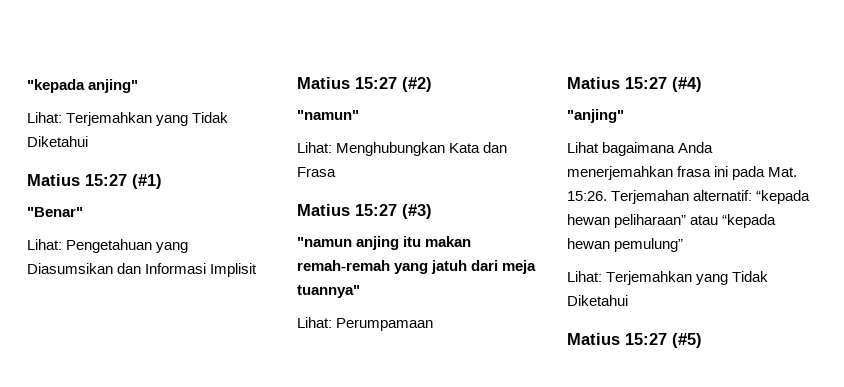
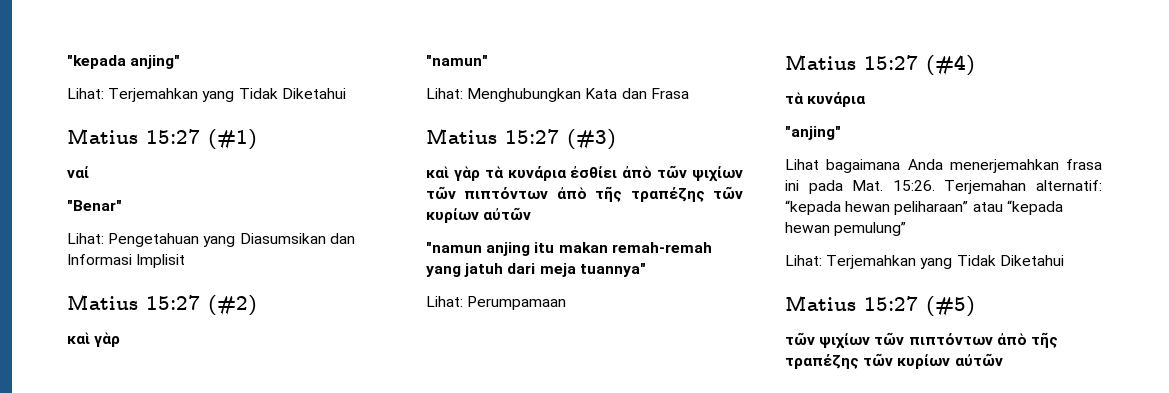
+ ναί
  Matius 15:27 (#2)
+ καὶ γὰρ
+ καὶ γὰρ τὰ κυνάρια ἐσθίει ἀπὸ τῶν ψιχίων τῶν πιπτόντων ἀπὸ τῆς τραπέζης τῶν κυρίων αὐτῶν
  Matius 15:27 (#4)
+ τὰ κυνάρια
  Matius 15:27 (#5)
+ τῶν ψιχίων τῶν πιπτόντων ἀπὸ τῆς τραπέζης τῶν κυρίων αὐτῶν

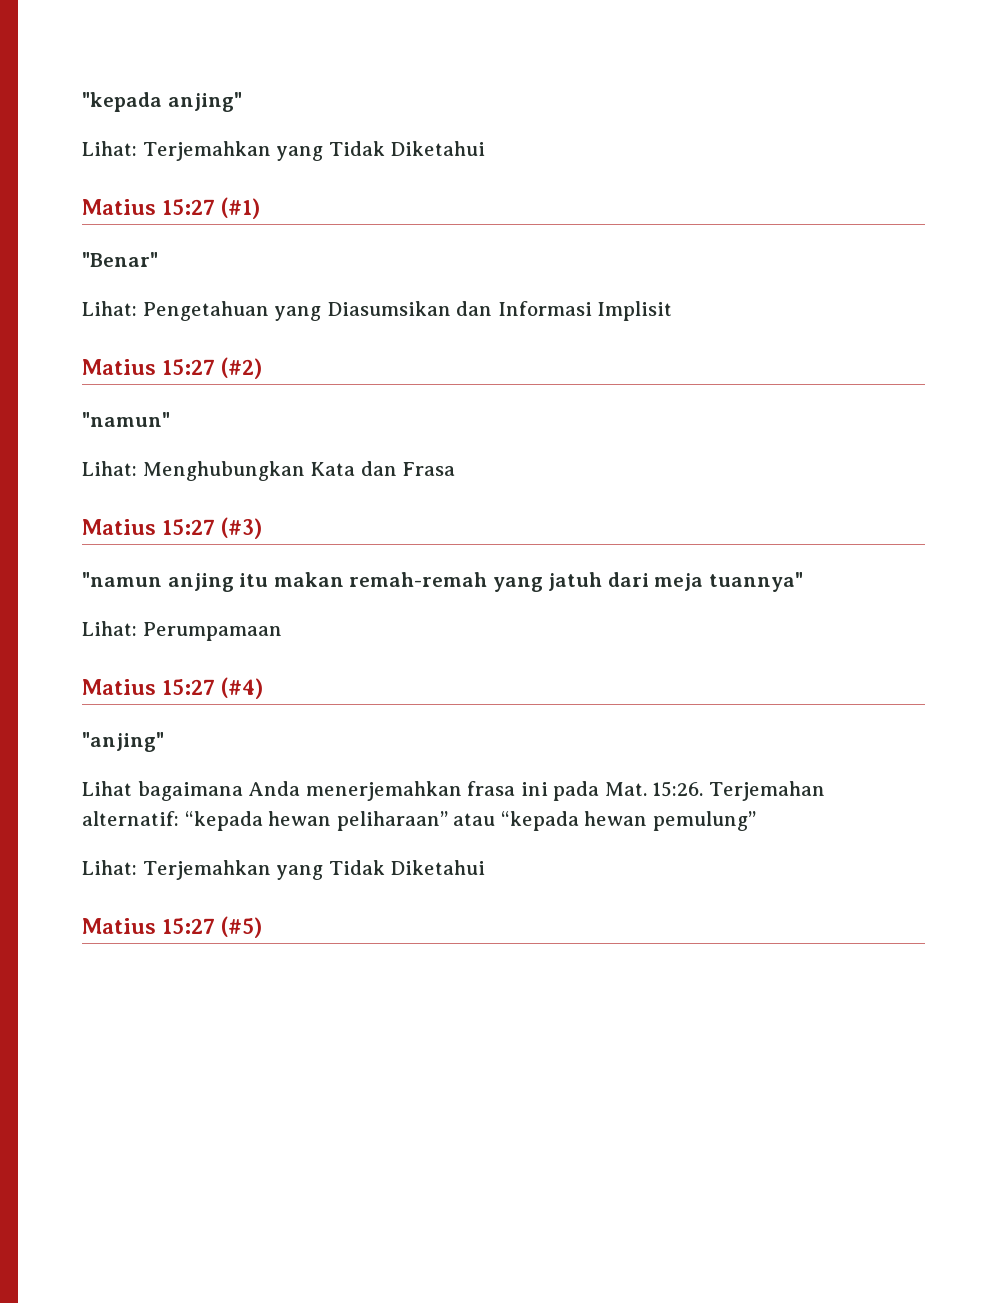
- ναί
  Matius 15:27 (#2)
- καὶ γὰρ
- καὶ γὰρ τὰ κυνάρια ἐσθίει ἀπὸ τῶν ψιχίων τῶν πιπτόντων ἀπὸ τῆς τραπέζης τῶν κυρίων αὐτῶν
  Matius 15:27 (#4)
- τὰ κυνάρια
  Matius 15:27 (#5)
- τῶν ψιχίων τῶν πιπτόντων ἀπὸ τῆς τραπέζης τῶν κυρίων αὐτῶν

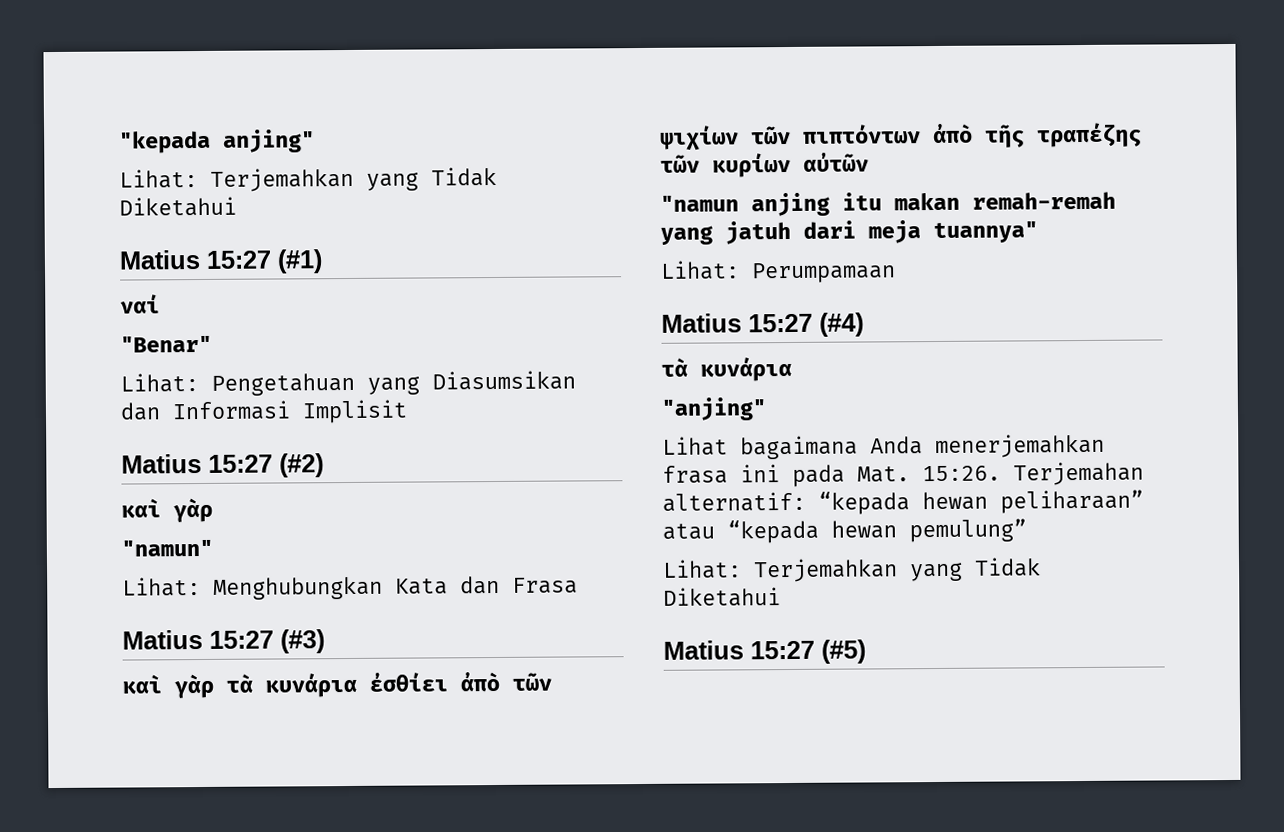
+ ναί
  Matius 15:27 (#2)
+ καὶ γὰρ
+ καὶ γὰρ τὰ κυνάρια ἐσθίει ἀπὸ τῶν ψιχίων τῶν πιπτόντων ἀπὸ τῆς τραπέζης τῶν κυρίων αὐτῶν
  Matius 15:27 (#4)
+ τὰ κυνάρια

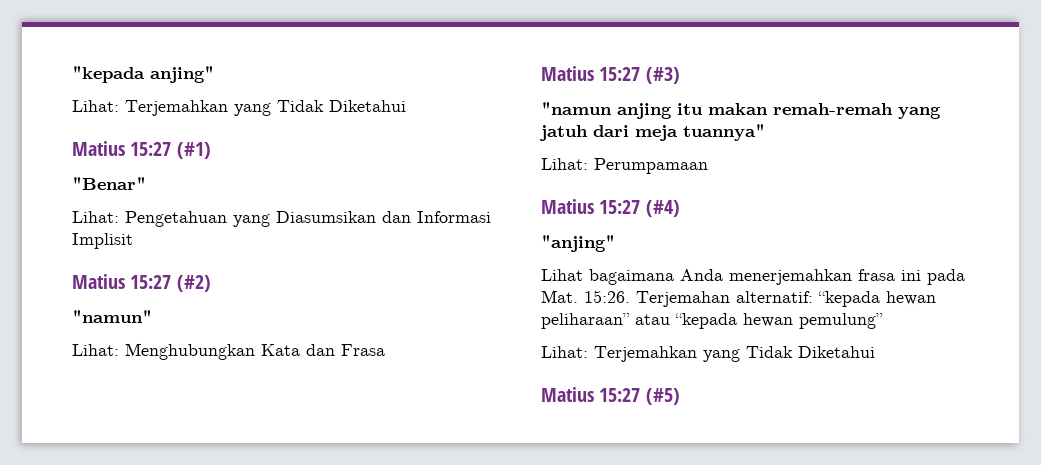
- ναί
  Matius 15:27 (#2)
- καὶ γὰρ
- καὶ γὰρ τὰ κυνάρια ἐσθίει ἀπὸ τῶν ψιχίων τῶν πιπτόντων ἀπὸ τῆς τραπέζης τῶν κυρίων αὐτῶν
  Matius 15:27 (#4)
- τὰ κυνάρια

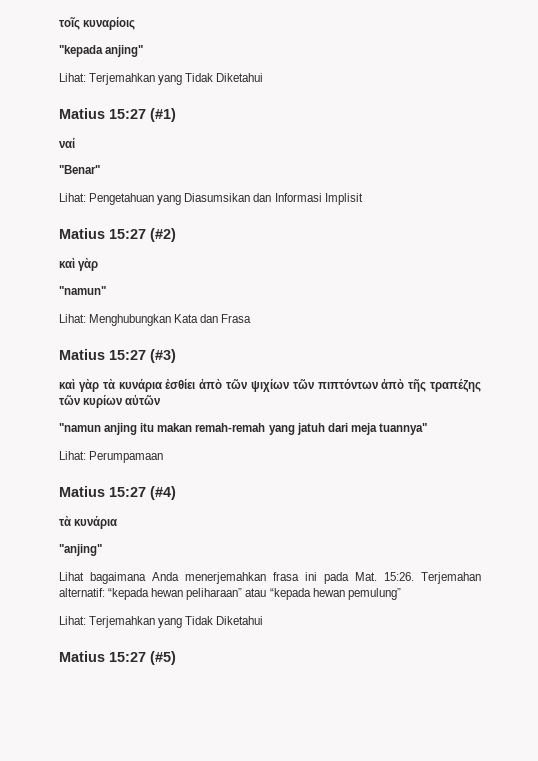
+ τοῖς κυναρίοις
+ ναί
  Matius 15:27 (#2)
+ καὶ γὰρ
+ καὶ γὰρ τὰ κυνάρια ἐσθίει ἀπὸ τῶν ψιχίων τῶν πιπτόντων ἀπὸ τῆς τραπέζης τῶν κυρίων αὐτῶν
  Matius 15:27 (#4)
+ τὰ κυνάρια

